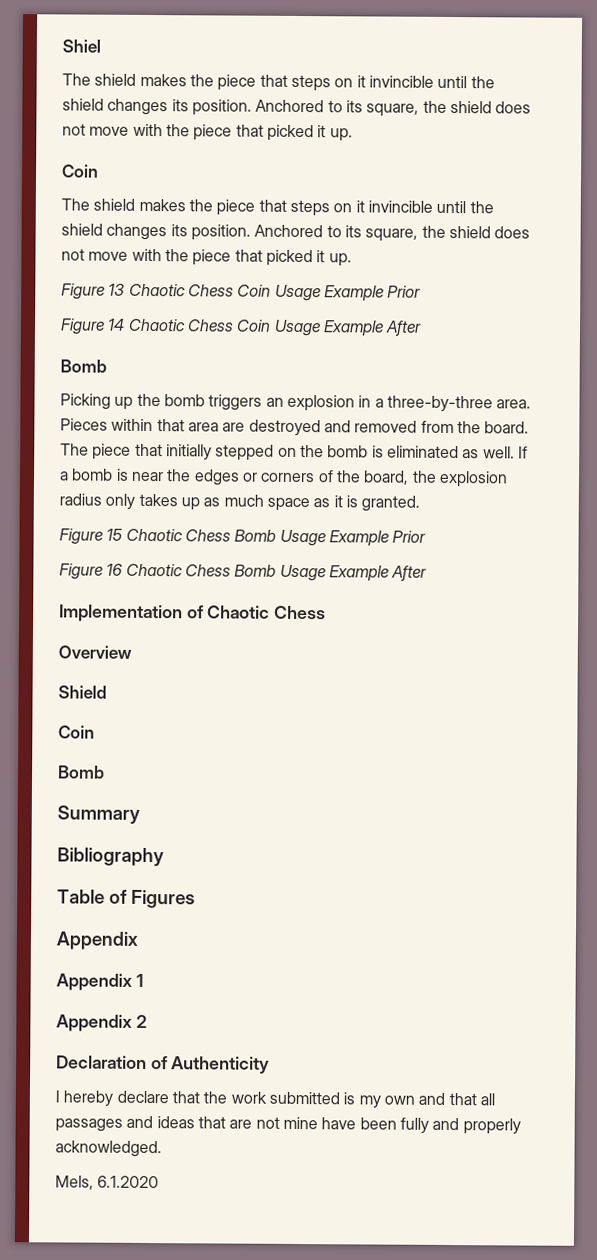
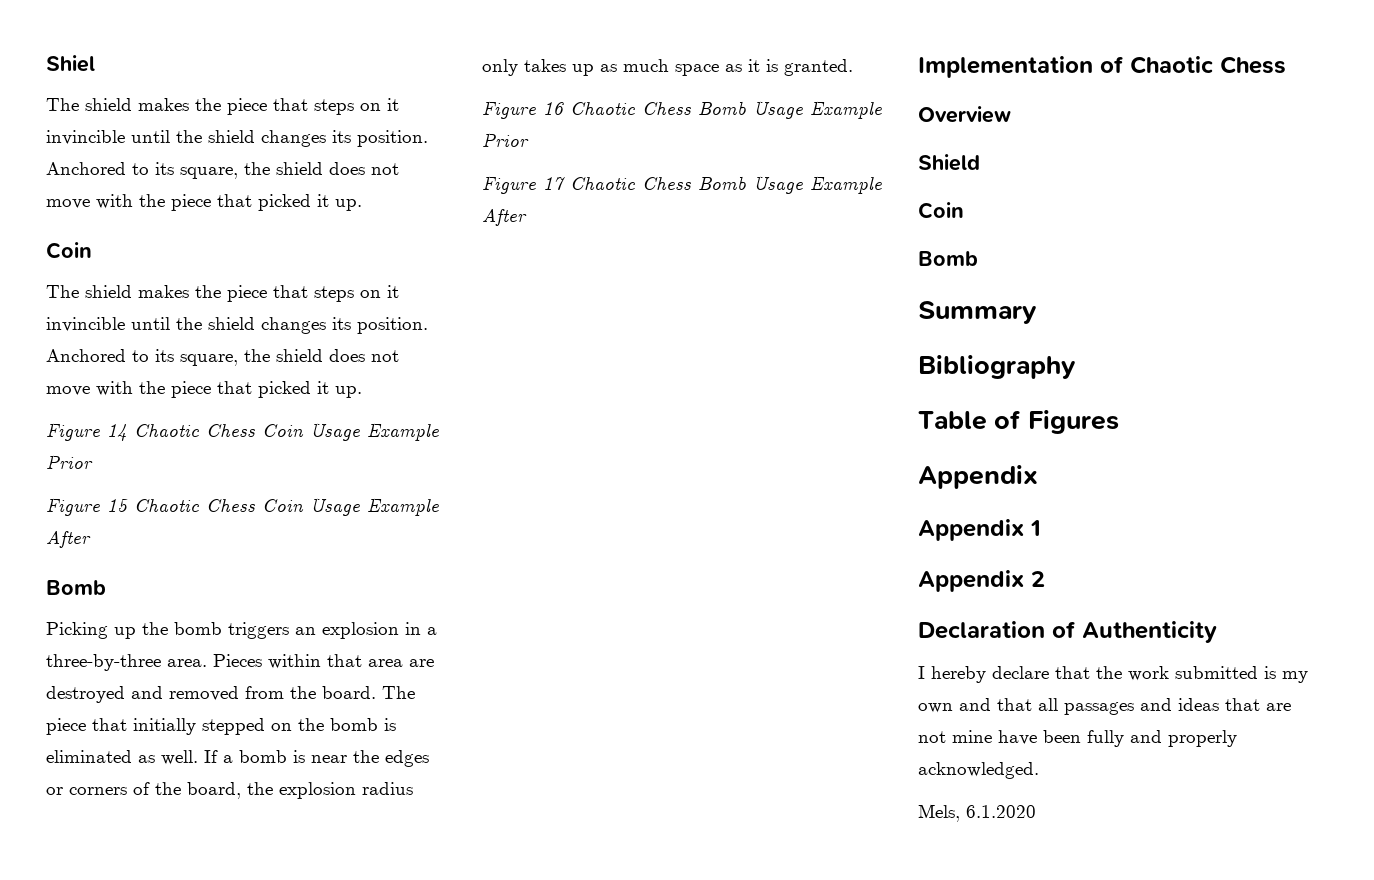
- Figure 13 Chaotic Chess Coin Usage Example Prior
+ Figure 14 Chaotic Chess Coin Usage Example Prior
- Figure 14 Chaotic Chess Coin Usage Example After
+ Figure 15 Chaotic Chess Coin Usage Example After
- Figure 15 Chaotic Chess Bomb Usage Example Prior
+ Figure 16 Chaotic Chess Bomb Usage Example Prior
- Figure 16 Chaotic Chess Bomb Usage Example After
+ Figure 17 Chaotic Chess Bomb Usage Example After

